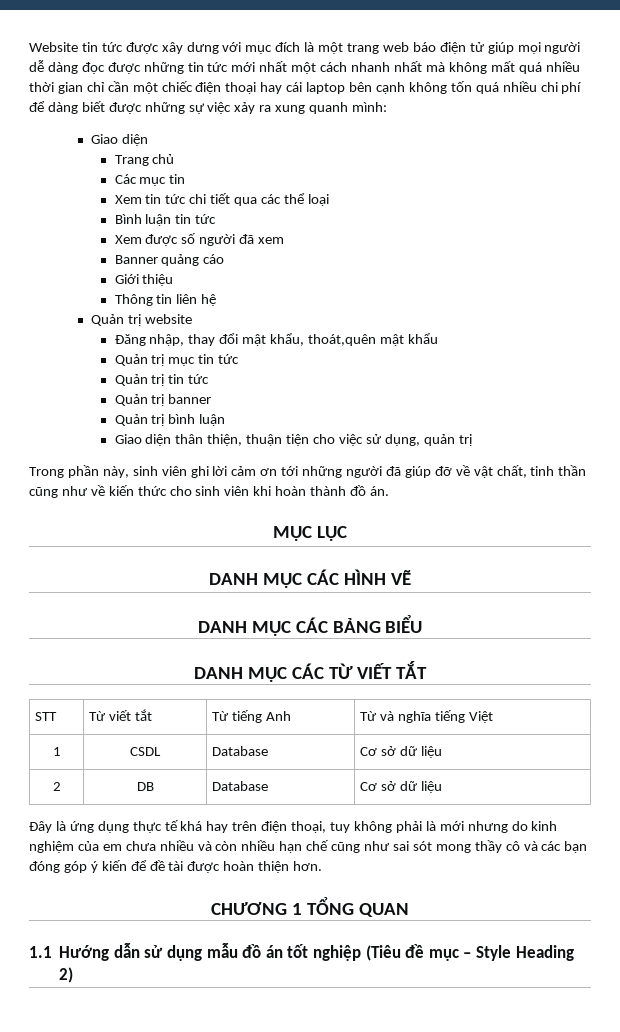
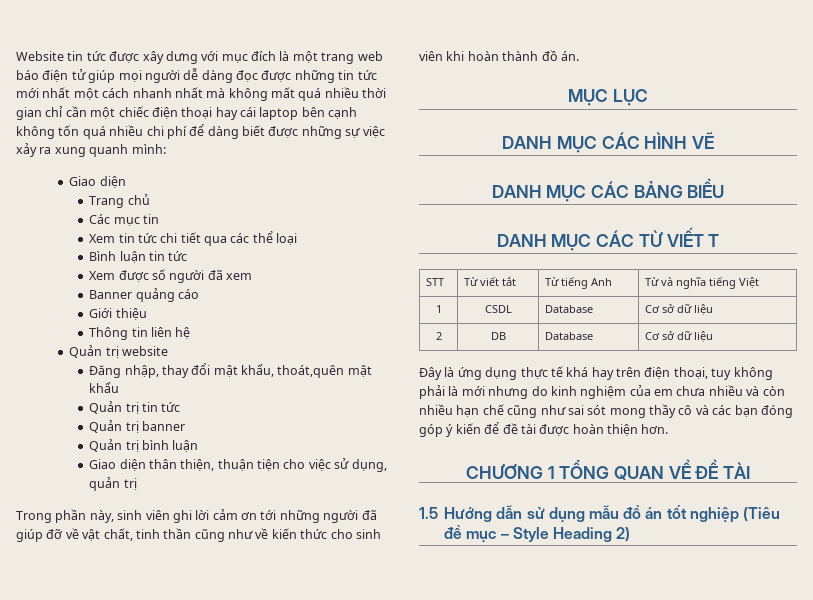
- Quản trị mục tin tức
- DANH MỤC CÁC TỪ VIẾT TẮT
+ DANH MỤC CÁC TỪ VIẾT T
- CHƯƠNG 1 TỔNG QUAN
- 1.1 Hướng dẫn sử dụng mẫu đồ án tốt nghiệp (Tiêu đề mục – Style Heading 2)
+ CHƯƠNG 1 TỔNG QUAN VỀ ĐỀ TÀI
+ 1.5 Hướng dẫn sử dụng mẫu đồ án tốt nghiệp (Tiêu đề mục – Style Heading 2)

